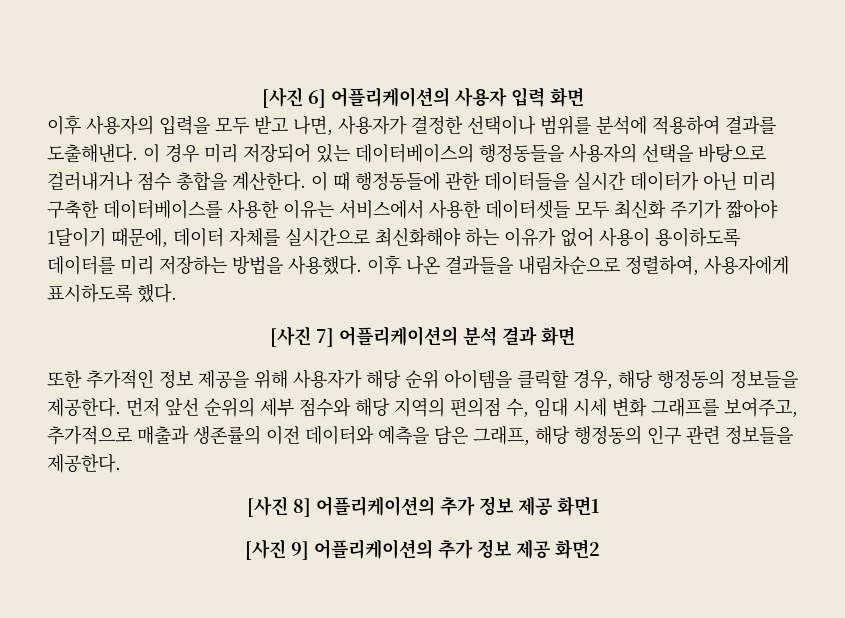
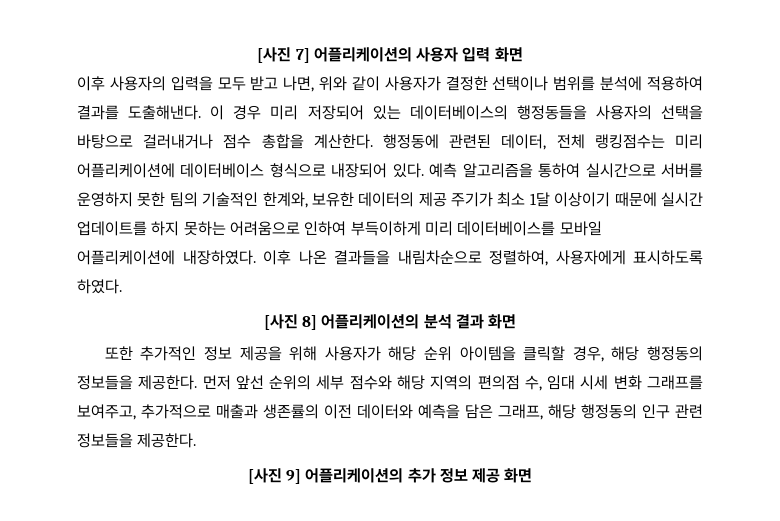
- [사진 6] 어플리케이션의 사용자 입력 화면
+ [사진 7] 어플리케이션의 사용자 입력 화면
- 이후 사용자의 입력을 모두 받고 나면, 사용자가 결정한 선택이나 범위를 분석에 적용하여 결과를 도출해낸다.
+ 이후 사용자의 입력을 모두 받고 나면, 위와 같이 사용자가 결정한 선택이나 범위를 분석에 적용하여 결과를 도출해낸다.
- 이 때 행정동들에 관한 데이터들을 실시간 데이터가 아닌 미리 구축한 데이터베이스를 사용한 이유는 서비스에서 사용한 데이터셋들 모두 최신화 주기가 짧아야 1달이기 때문에, 데이터 자체를 실시간으로 최신화해야 하는 이유가 없어 사용이 용이하도록 데이터를 미리 저장하는 방법을 사용했다.
+ 행정동에 관련된 데이터, 전체 랭킹점수는 미리 어플리케이션에 데이터베이스 형식으로 내장되어 있다. 예측 알고리즘을 통하여 실시간으로 서버를 운영하지 못한 팀의 기술적인 한계와, 보유한 데이터의 제공 주기가 최소 1달 이상이기 때문에 실시간 업데이트를 하지 못하는 어려움으로 인하여 부득이하게 미리 데이터베이스를 모바일 어플리케이션에 내장하였다.
- 이후 나온 결과들을 내림차순으로 정렬하여, 사용자에게 표시하도록 했다.
- [사진 7] 어플리케이션의 분석 결과 화면
+ 이후 나온 결과들을 내림차순으로 정렬하여, 사용자에게 표시하도록 하였다.
+ [사진 8] 어플리케이션의 분석 결과 화면
- [사진 8] 어플리케이션의 추가 정보 제공 화면1
- [사진 9] 어플리케이션의 추가 정보 제공 화면2
+ [사진 9] 어플리케이션의 추가 정보 제공 화면

